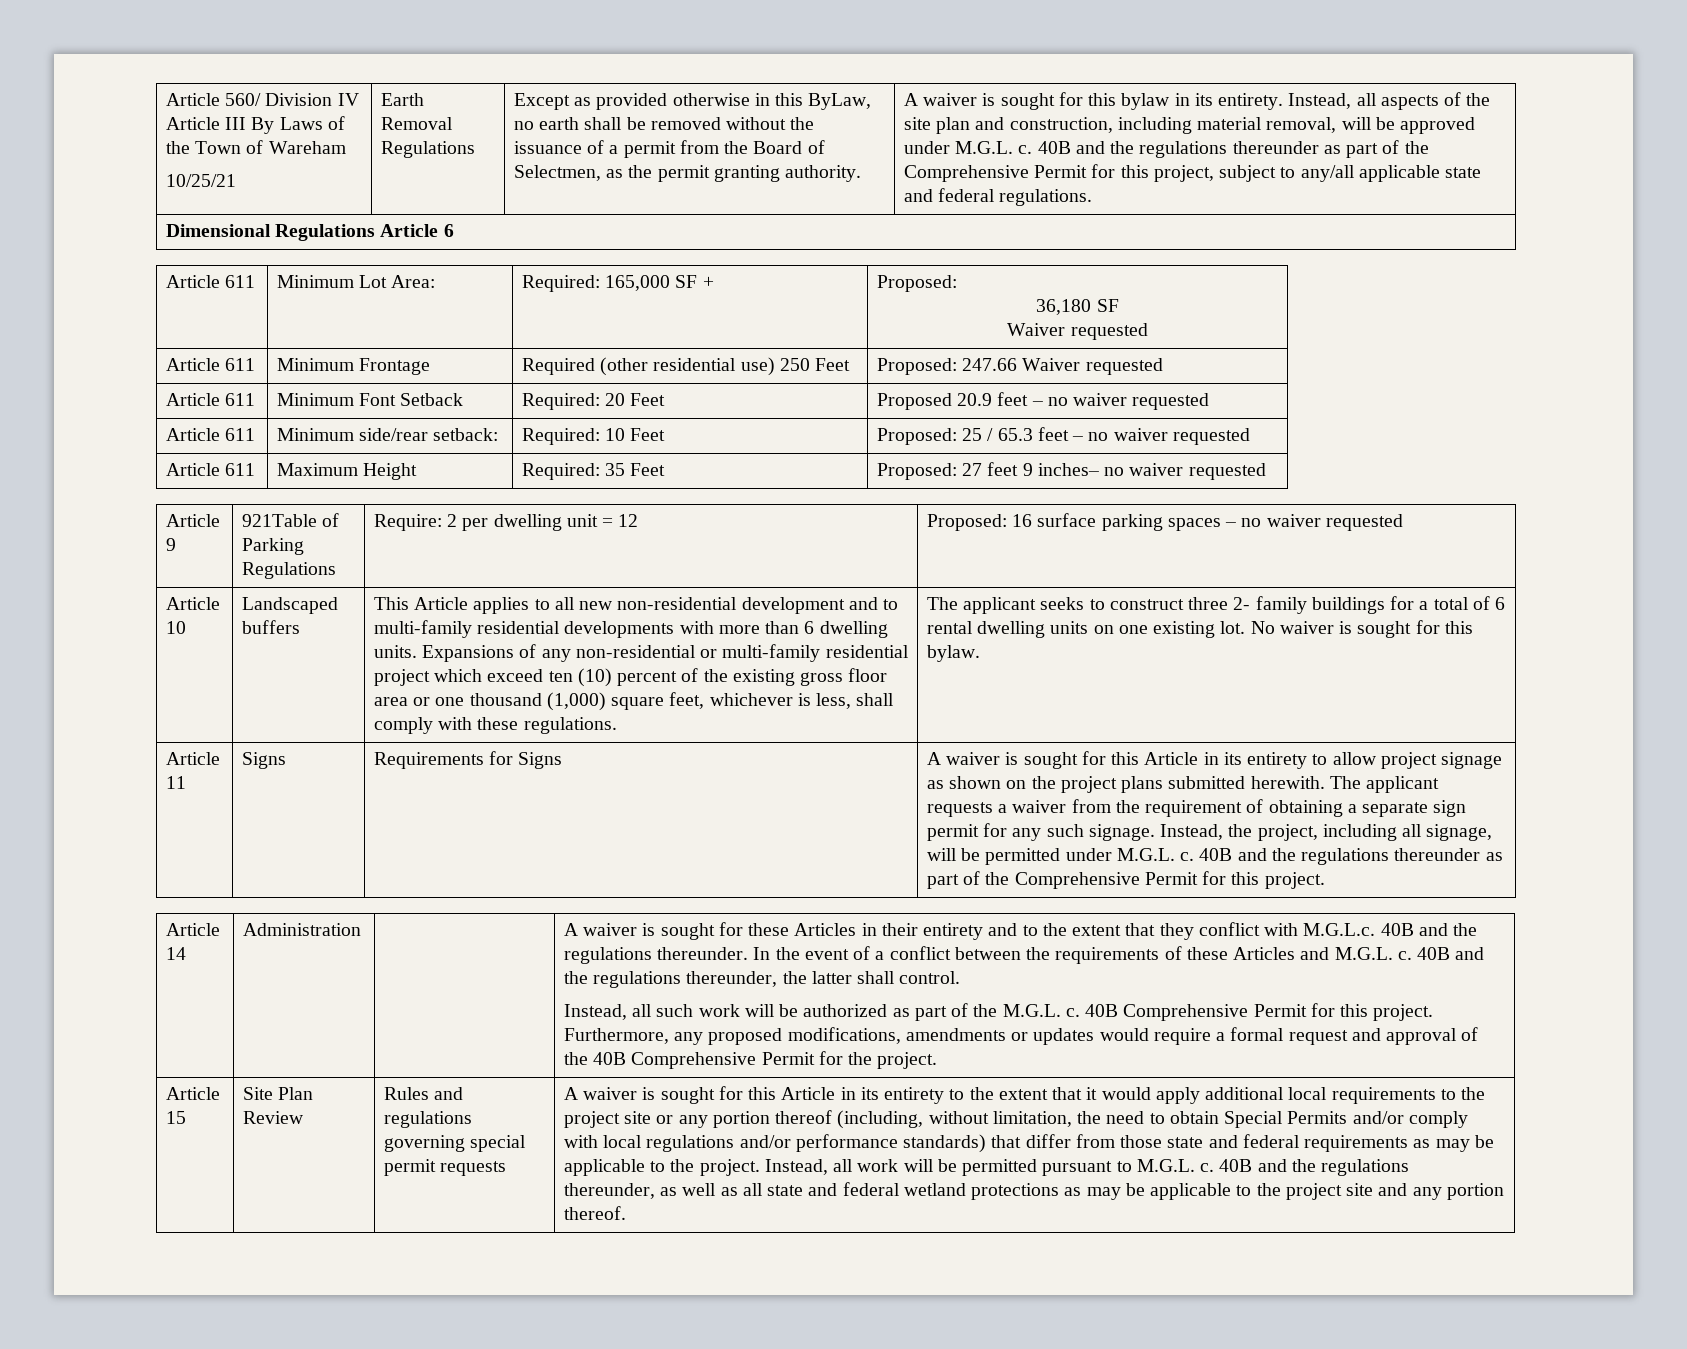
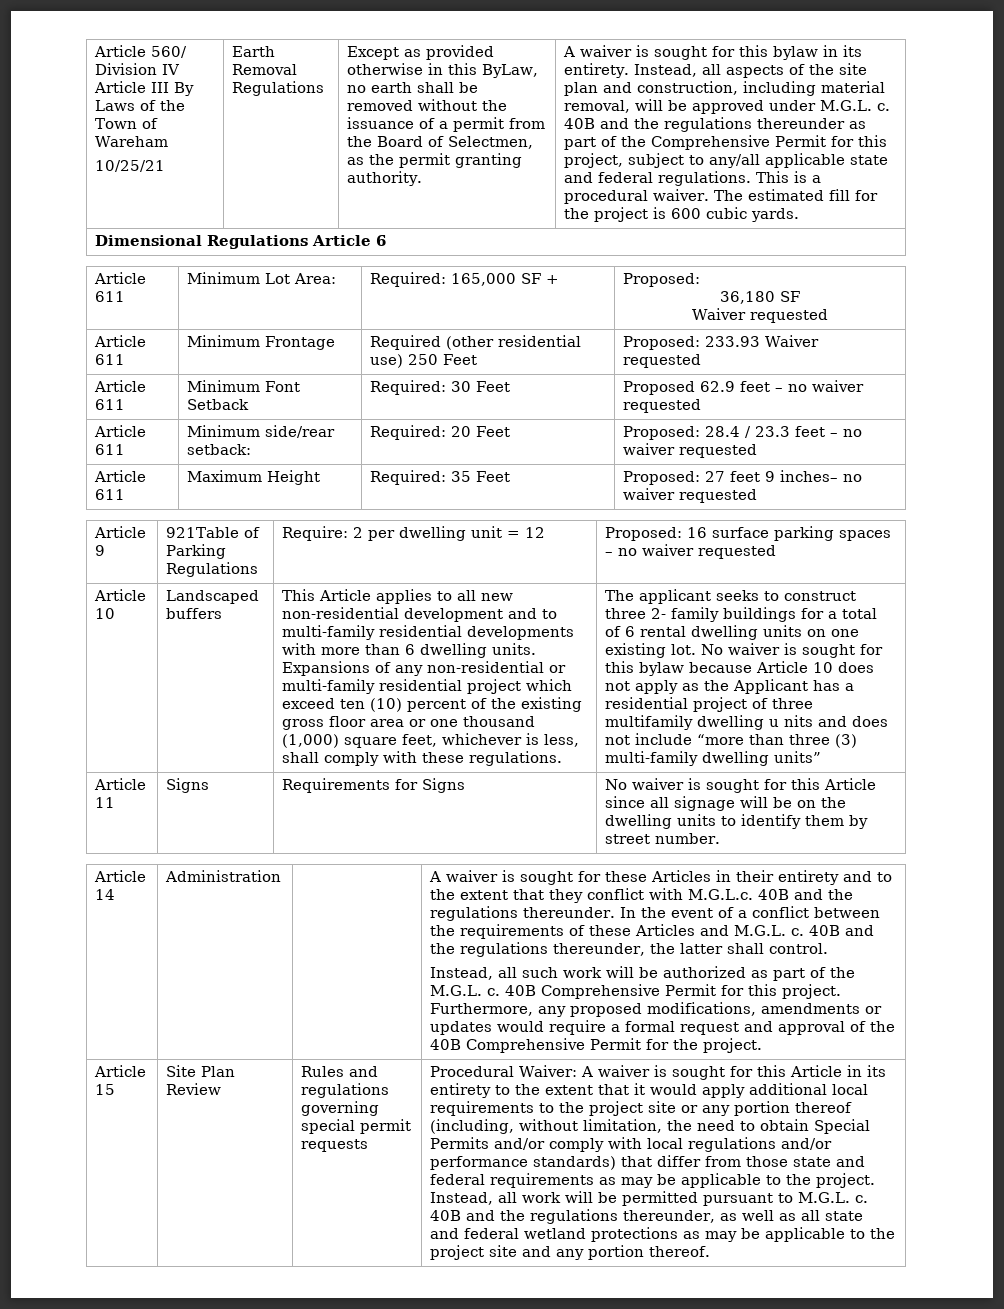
+ This is a procedural waiver. The estimated fill for the project is 600 cubic yards.
- Article 611 | Minimum Frontage | Required (other residential use) 250 Feet | Proposed: 247.66 Waiver requested
+ Article 611 | Minimum Frontage | Required (other residential use) 250 Feet | Proposed: 233.93 Waiver requested
- Article 611 | Minimum Font Setback | Required: 20 Feet | Proposed 20.9 feet – no waiver requested
+ Article 611 | Minimum Font Setback | Required: 30 Feet | Proposed 62.9 feet – no waiver requested
- Article 611 | Minimum side/rear setback: | Required: 10 Feet | Proposed: 25 / 65.3 feet – no waiver requested
+ Article 611 | Minimum side/rear setback: | Required: 20 Feet | Proposed: 28.4 / 23.3 feet – no waiver requested
- No waiver is sought for this bylaw.
+ No waiver is sought for this bylaw because Article 10 does not apply as the Applicant has a residential project of three multifamily dwelling u nits and does not include “more than three (3) multi-family dwelling units”
- A waiver is sought for this Article in its entirety to allow project signage as shown on the project plans submitted herewith. The applicant requests a waiver from the requirement of obtaining a separate sign permit for any such signage. Instead, the project, including all signage, will be permitted under M.G.L. c. 40B and the regulations thereunder as part of the Comprehensive Permit for this project.
+ No waiver is sought for this Article since all signage will be on the dwelling units to identify them by street number.
- A waiver is sought for this Article in its entirety to the extent that it would apply additional local requirements to the project site or any portion thereof (including, without limitation, the need to obtain Special Permits and/or comply with local regulations and/or performance standards) that differ from those state and federal requirements as may be applicable to the project.
+ Procedural Waiver: A waiver is sought for this Article in its entirety to the extent that it would apply additional local requirements to the project site or any portion thereof (including, without limitation, the need to obtain Special Permits and/or comply with local regulations and/or performance standards) that differ from those state and federal requirements as may be applicable to the project.

